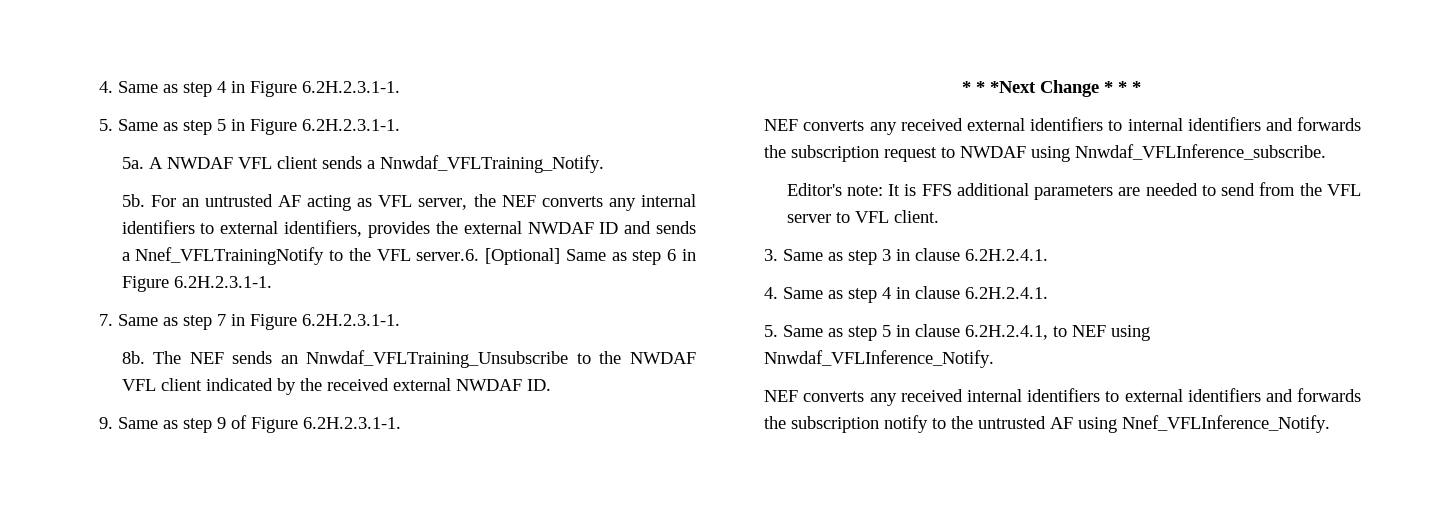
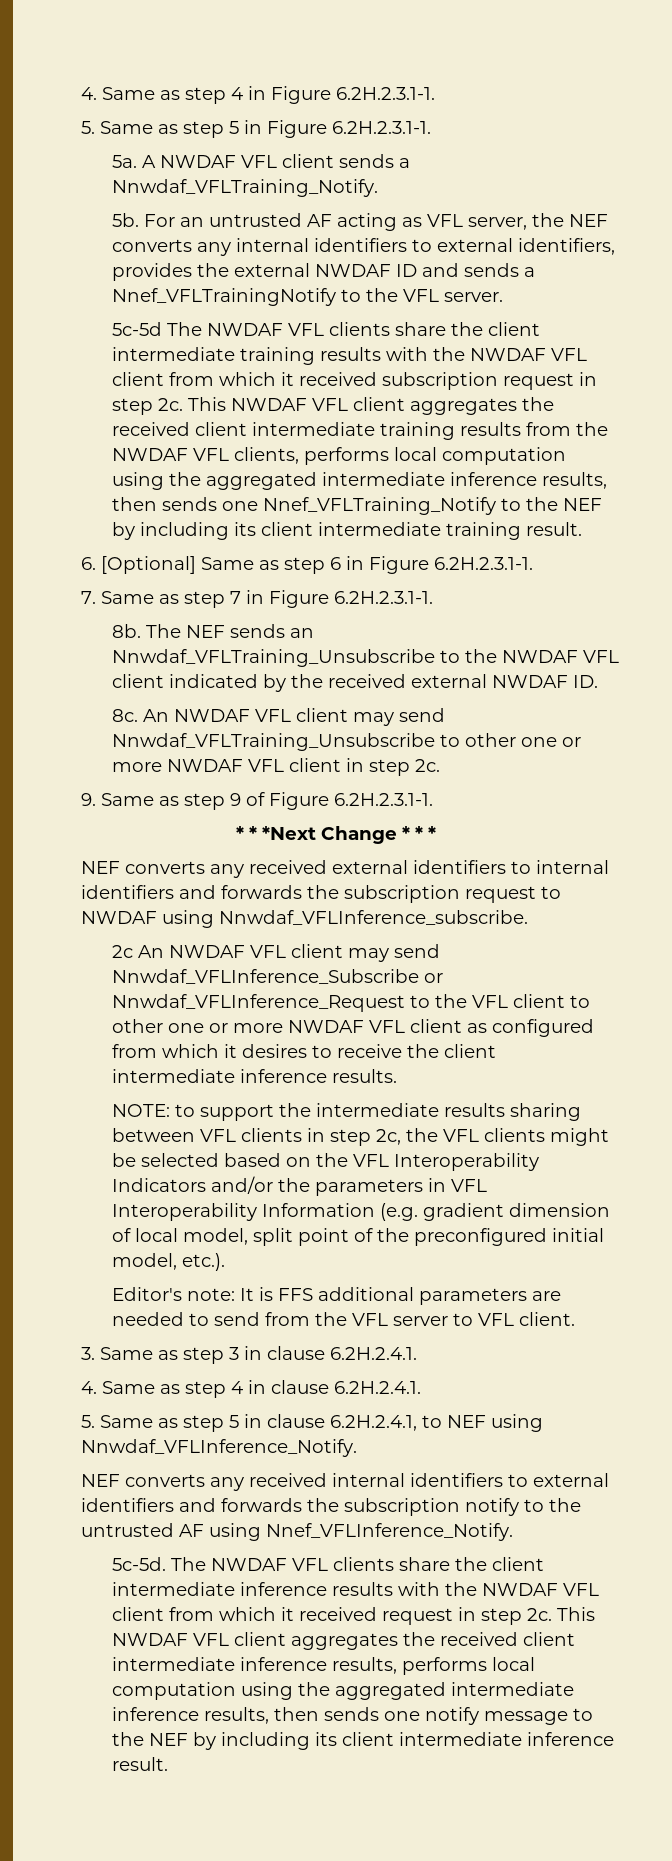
- For an untrusted AF acting as VFL server, the NEF converts any internal identifiers to external identifiers, provides the external NWDAF ID and sends a Nnef_VFLTrainingNotify to the VFL server.6. [Optional] Same as step 6 in Figure 6.2H.2.3.1-1.
+ For an untrusted AF acting as VFL server, the NEF converts any internal identifiers to external identifiers, provides the external NWDAF ID and sends a Nnef_VFLTrainingNotify to the VFL server.
+ 5c-5d The NWDAF VFL clients share the client intermediate training results with the NWDAF VFL client from which it received subscription request in step 2c. This NWDAF VFL client aggregates the received client intermediate training results from the NWDAF VFL clients, performs local computation using the aggregated intermediate inference results, then sends one Nnef_VFLTraining_Notify to the NEF by including its client intermediate training result.
+ 6. [Optional] Same as step 6 in Figure 6.2H.2.3.1-1.
+ 8c. An NWDAF VFL client may send Nnwdaf_VFLTraining_Unsubscribe to other one or more NWDAF VFL client in step 2c.
+ 2c An NWDAF VFL client may send Nnwdaf_VFLInference_Subscribe or Nnwdaf_VFLInference_Request to the VFL client to other one or more NWDAF VFL client as configured from which it desires to receive the client intermediate inference results.
+ NOTE: to support the intermediate results sharing between VFL clients in step 2c, the VFL clients might be selected based on the VFL Interoperability Indicators and/or the parameters in VFL Interoperability Information (e.g. gradient dimension of local model, split point of the preconfigured initial model, etc.).
+ 5c-5d. The NWDAF VFL clients share the client intermediate inference results with the NWDAF VFL client from which it received request in step 2c. This NWDAF VFL client aggregates the received client intermediate inference results, performs local computation using the aggregated intermediate inference results, then sends one notify message to the NEF by including its client intermediate inference result.

